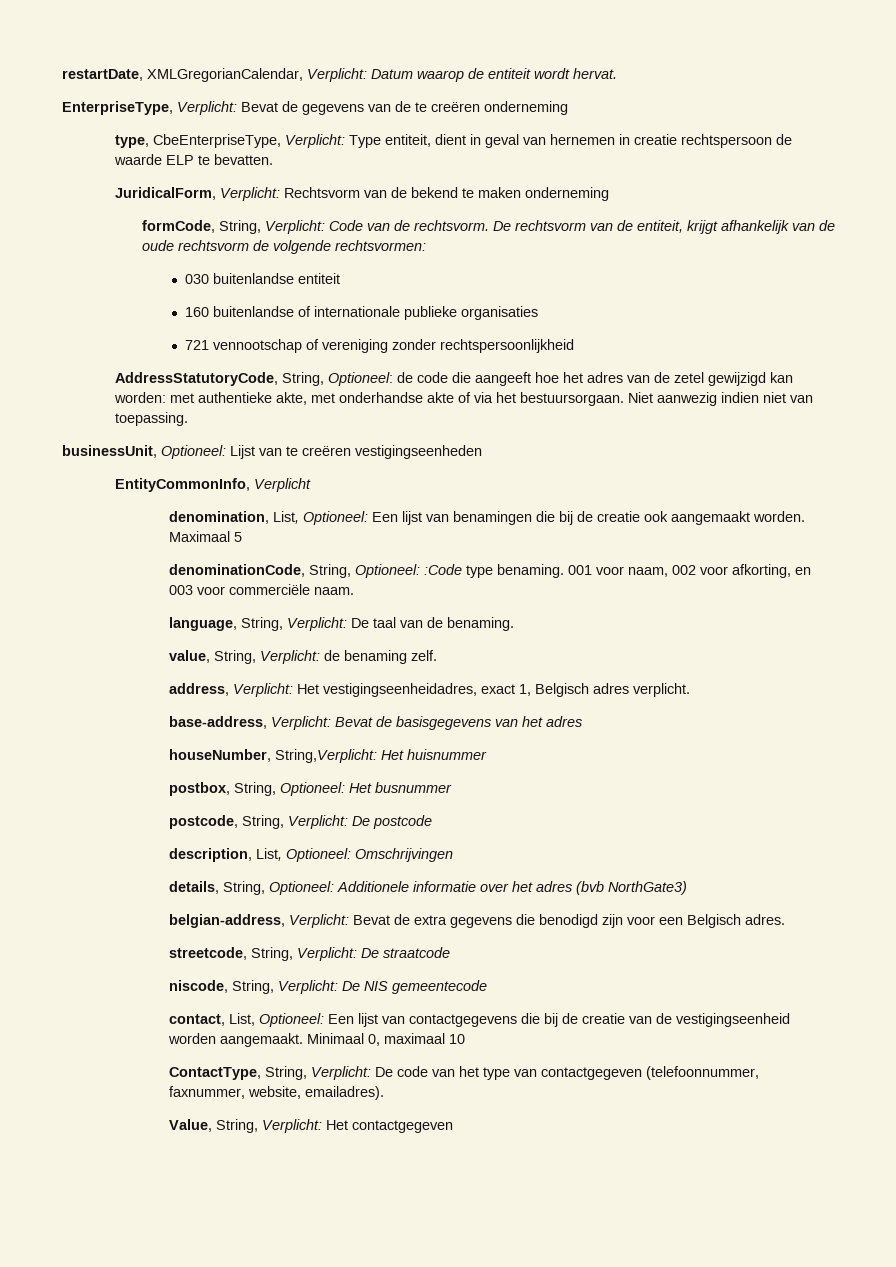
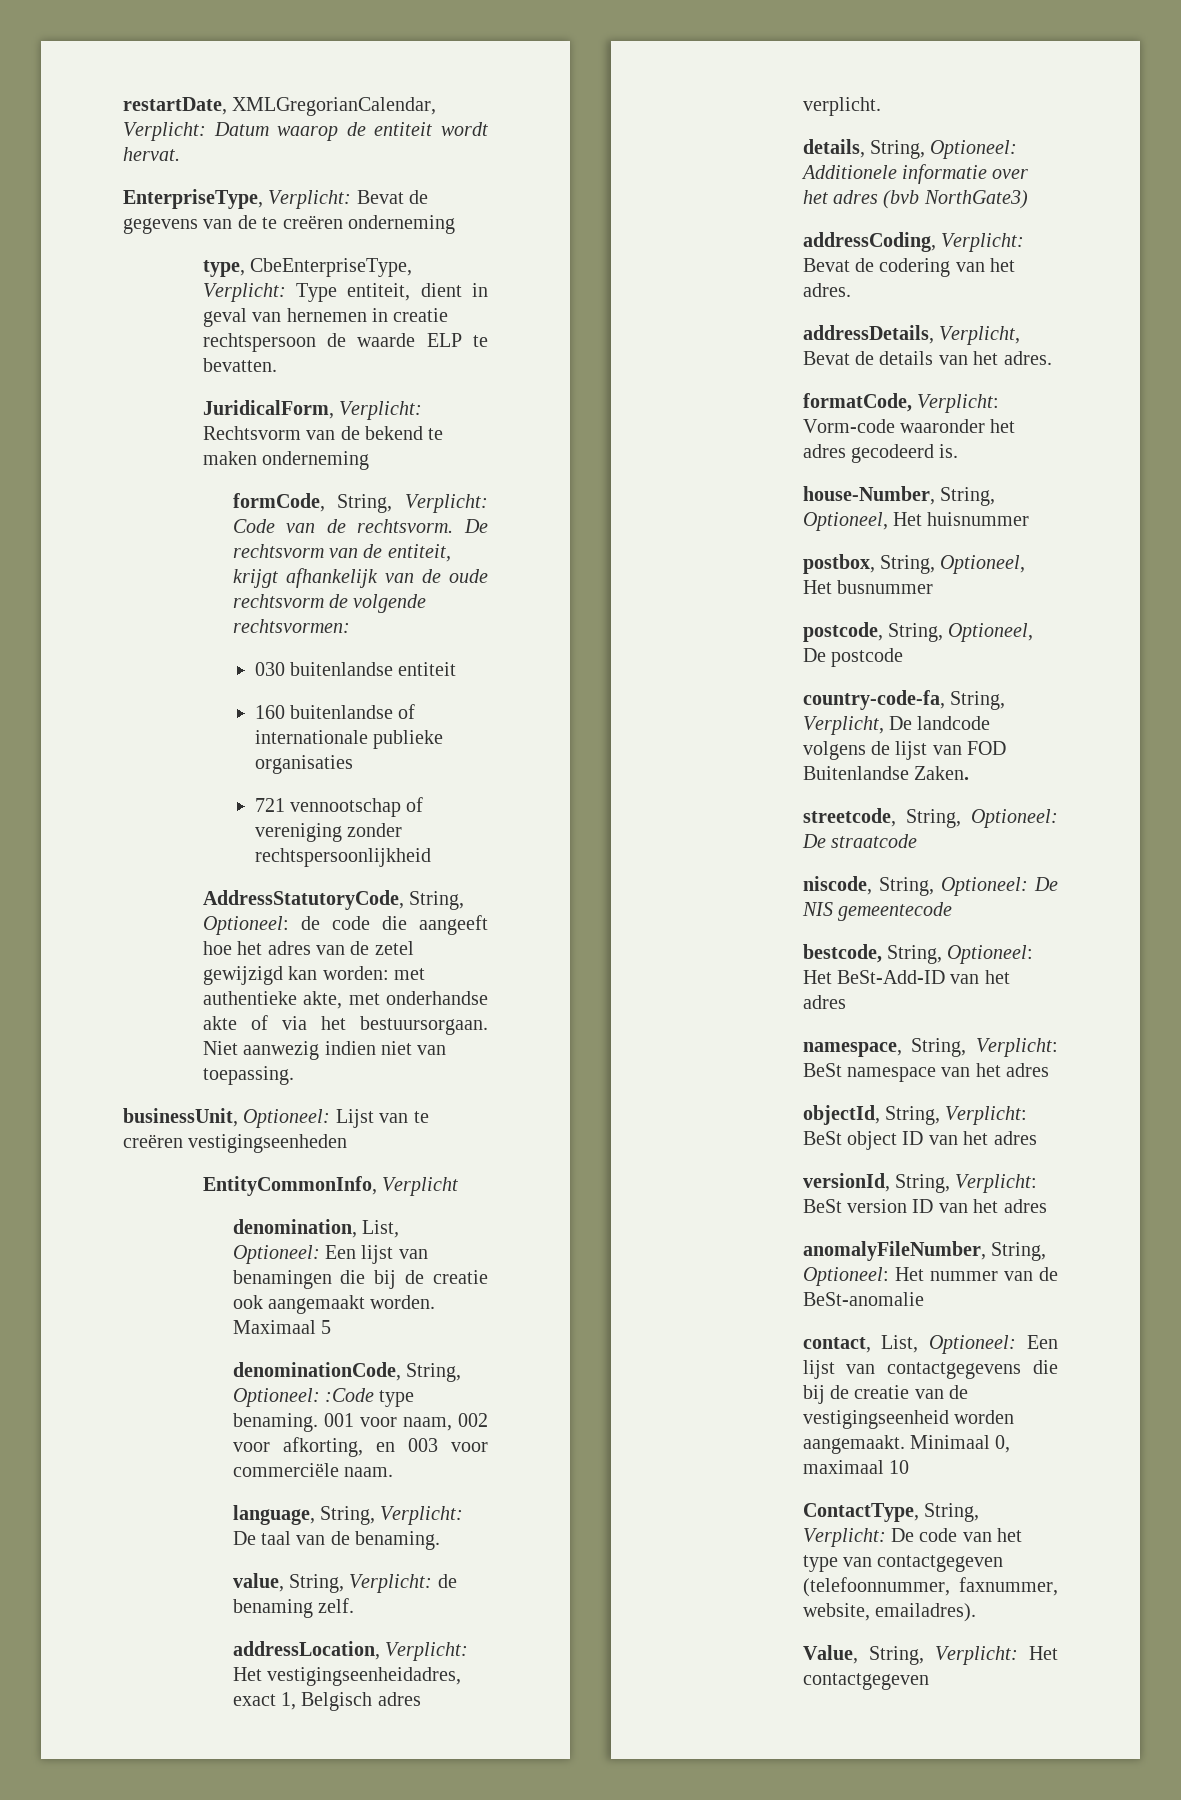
- address, Verplicht: Het vestigingseenheidadres, exact 1, Belgisch adres verplicht.
+ addressLocation, Verplicht: Het vestigingseenheidadres, exact 1, Belgisch adres verplicht.
- base-address, Verplicht: Bevat de basisgegevens van het adres
- houseNumber, String,Verplicht: Het huisnummer
- postbox, String, Optioneel: Het busnummer
- postcode, String, Verplicht: De postcode
- description, List, Optioneel: Omschrijvingen
- belgian-address, Verplicht: Bevat de extra gegevens die benodigd zijn voor een Belgisch adres.
+ addressCoding, Verplicht: Bevat de codering van het adres.
+ addressDetails, Verplicht, Bevat de details van het adres.
+ formatCode, Verplicht: Vorm-code waaronder het adres gecodeerd is.
+ house-Number, String, Optioneel, Het huisnummer
+ postbox, String, Optioneel, Het busnummer
+ postcode, String, Optioneel, De postcode
+ country-code-fa, String, Verplicht, De landcode volgens de lijst van FOD Buitenlandse Zaken.
- streetcode, String, Verplicht: De straatcode
+ streetcode, String, Optioneel: De straatcode
- niscode, String, Verplicht: De NIS gemeentecode
+ niscode, String, Optioneel: De NIS gemeentecode
+ bestcode, String, Optioneel: Het BeSt-Add-ID van het adres
+ namespace, String, Verplicht: BeSt namespace van het adres
+ objectId, String, Verplicht: BeSt object ID van het adres
+ versionId, String, Verplicht: BeSt version ID van het adres
+ anomalyFileNumber, String, Optioneel: Het nummer van de BeSt-anomalie

